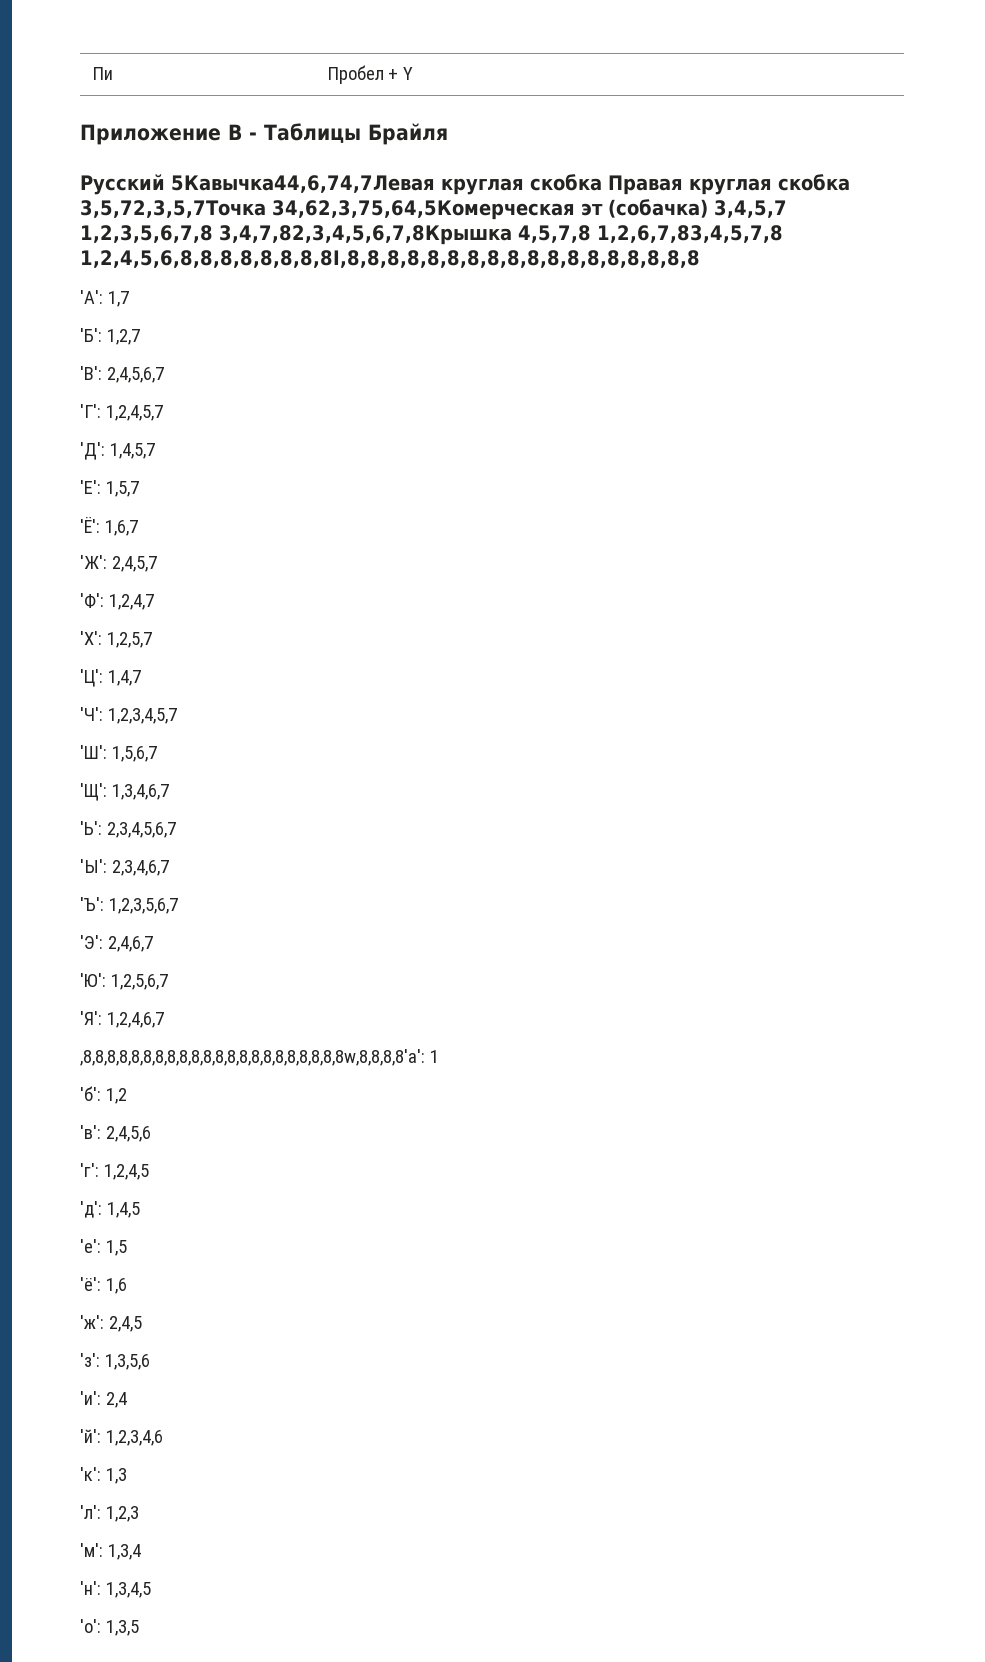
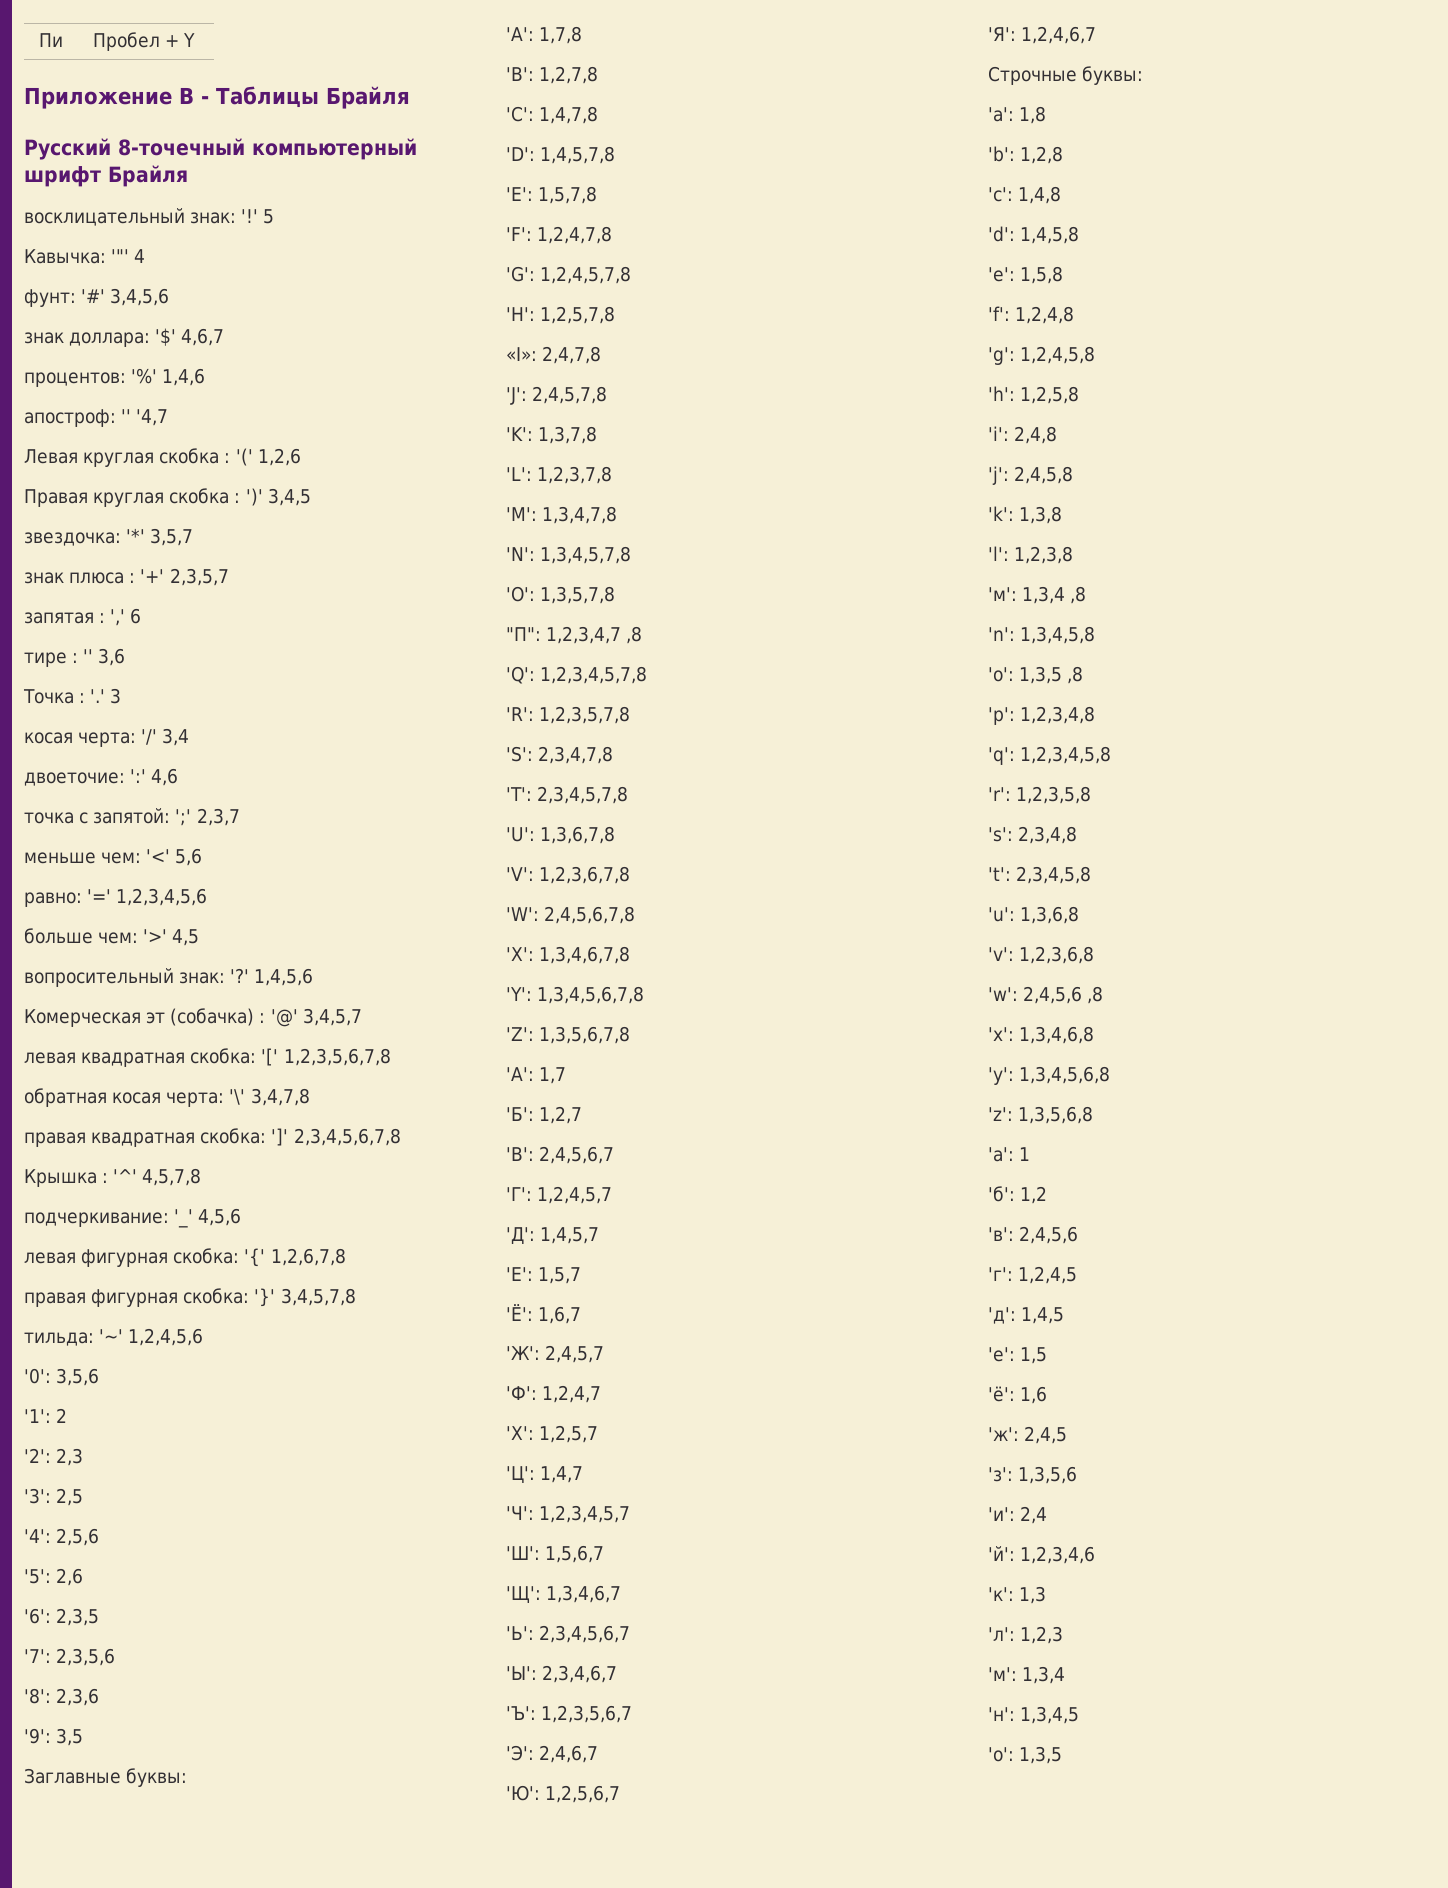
- Русский 5Кавычка44,6,74,7Левая круглая скобка Правая круглая скобка 3,5,72,3,5,7Точка 34,62,3,75,64,5Комерческая эт (собачка) 3,4,5,7 1,2,3,5,6,7,8 3,4,7,82,3,4,5,6,7,8Крышка 4,5,7,8 1,2,6,7,83,4,5,7,8 1,2,4,5,6,8,8,8,8,8,8,8,8I,8,8,8,8,8,8,8,8,8,8,8,8,8,8,8,8,8,8
+ Русский 8-точечный компьютерный шрифт Брайля
+ восклицательный знак: '!' 5
+ Кавычка: '"' 4
+ фунт: '#' 3,4,5,6
+ знак доллара: '$' 4,6,7
+ процентов: '%' 1,4,6
+ апостроф: '' '4,7
+ Левая круглая скобка : '(' 1,2,6
+ Правая круглая скобка : ')' 3,4,5
+ звездочка: '*' 3,5,7
+ знак плюса : '+' 2,3,5,7
+ запятая : ',' 6
+ тире : '' 3,6
+ Точка : '.' 3
+ косая черта: '/' 3,4
+ двоеточие: ':' 4,6
+ точка с запятой: ';' 2,3,7
+ меньше чем: '<' 5,6
+ равно: '=' 1,2,3,4,5,6
+ больше чем: '>' 4,5
+ вопросительный знак: '?' 1,4,5,6
+ Комерческая эт (собачка) : '@' 3,4,5,7
+ левая квадратная скобка: '[' 1,2,3,5,6,7,8
+ обратная косая черта: '\' 3,4,7,8
+ правая квадратная скобка: ']' 2,3,4,5,6,7,8
+ Крышка : '^' 4,5,7,8
+ подчеркивание: '_' 4,5,6
+ левая фигурная скобка: '{' 1,2,6,7,8
+ правая фигурная скобка: '}' 3,4,5,7,8
+ тильда: '~' 1,2,4,5,6
+ '0': 3,5,6
+ '1': 2
+ '2': 2,3
+ '3': 2,5
+ '4': 2,5,6
+ '5': 2,6
+ '6': 2,3,5
+ '7': 2,3,5,6
+ '8': 2,3,6
+ '9': 3,5
+ Заглавные буквы:
+ 'A': 1,7,8
+ 'B': 1,2,7,8
+ 'C': 1,4,7,8
+ 'D': 1,4,5,7,8
+ 'E': 1,5,7,8
+ 'F': 1,2,4,7,8
+ 'G': 1,2,4,5,7,8
+ 'H': 1,2,5,7,8
+ «I»: 2,4,7,8
+ 'J': 2,4,5,7,8
+ 'K': 1,3,7,8
+ 'L': 1,2,3,7,8
+ 'M': 1,3,4,7,8
+ 'N': 1,3,4,5,7,8
+ 'O': 1,3,5,7,8
+ "П": 1,2,3,4,7 ,8
+ 'Q': 1,2,3,4,5,7,8
+ 'R': 1,2,3,5,7,8
+ 'S': 2,3,4,7,8
+ 'T': 2,3,4,5,7,8
+ 'U': 1,3,6,7,8
+ 'V': 1,2,3,6,7,8
+ 'W': 2,4,5,6,7,8
+ 'X': 1,3,4,6,7,8
+ 'Y': 1,3,4,5,6,7,8
+ 'Z': 1,3,5,6,7,8
- ,8,8,8,8,8,8,8,8,8,8,8,8,8,8,8,8,8,8,8,8,8,8w,8,8,8,8'а': 1
+ Строчные буквы:
+ 'a': 1,8
+ 'b': 1,2,8
+ 'c': 1,4,8
+ 'd': 1,4,5,8
+ 'e': 1,5,8
+ 'f': 1,2,4,8
+ 'g': 1,2,4,5,8
+ 'h': 1,2,5,8
+ 'i': 2,4,8
+ 'j': 2,4,5,8
+ 'k': 1,3,8
+ 'l': 1,2,3,8
+ 'м': 1,3,4 ,8
+ 'n': 1,3,4,5,8
+ 'о': 1,3,5 ,8
+ 'p': 1,2,3,4,8
+ 'q': 1,2,3,4,5,8
+ 'r': 1,2,3,5,8
+ 's': 2,3,4,8
+ 't': 2,3,4,5,8
+ 'u': 1,3,6,8
+ 'v': 1,2,3,6,8
+ 'w': 2,4,5,6 ,8
+ 'x': 1,3,4,6,8
+ 'y': 1,3,4,5,6,8
+ 'z': 1,3,5,6,8
+ 'а': 1

